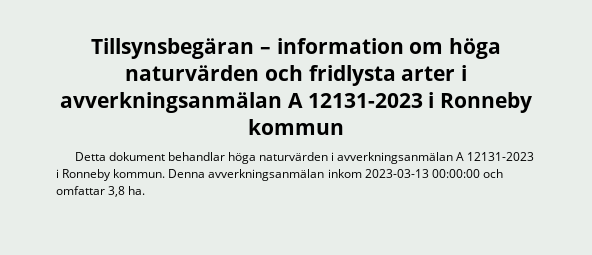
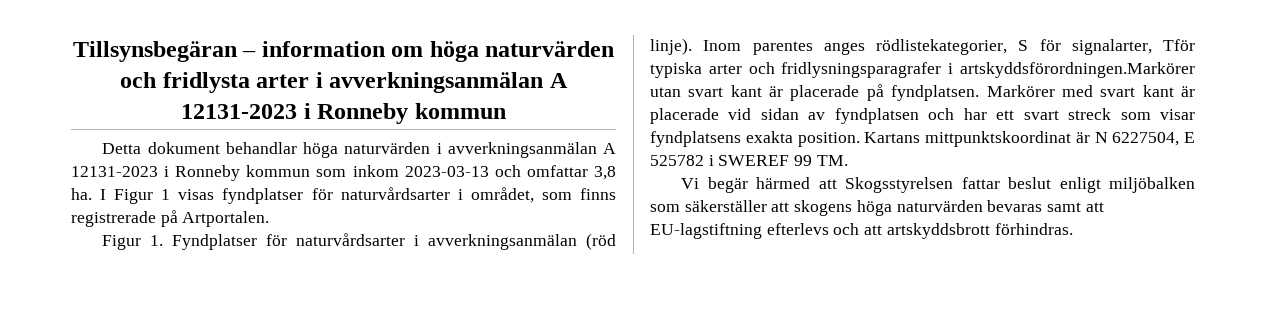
- Detta dokument behandlar höga naturvärden i avverkningsanmälan A 12131-2023 i Ronneby kommun. Denna avverkningsanmälan inkom 2023-03-13 00:00:00 och omfattar 3,8 ha.
+ Detta dokument behandlar höga naturvärden i avverkningsanmälan A 12131-2023 i Ronneby kommun som inkom 2023-03-13 och omfattar 3,8 ha.
+ I Figur 1 visas fyndplatser för naturvårdsarter i området, som finns registrerade på Artportalen.
+ Figur 1. Fyndplatser för naturvårdsarter i avverkningsanmälan (röd linje). Inom parentes anges rödlistekategorier, S för signalarter, Tför typiska arter och fridlysningsparagrafer i artskyddsförordningen.Markörer utan svart kant är placerade på fyndplatsen. Markörer med svart kant är placerade vid sidan av fyndplatsen och har ett svart streck som visar fyndplatsens exakta position. Kartans mittpunktskoordinat är N 6227504, E 525782 i SWEREF 99 TM.
+ Vi begär härmed att Skogsstyrelsen fattar beslut enligt miljöbalken som säkerställer att skogens höga naturvärden bevaras samt att EU-lagstiftning efterlevs och att artskyddsbrott förhindras.

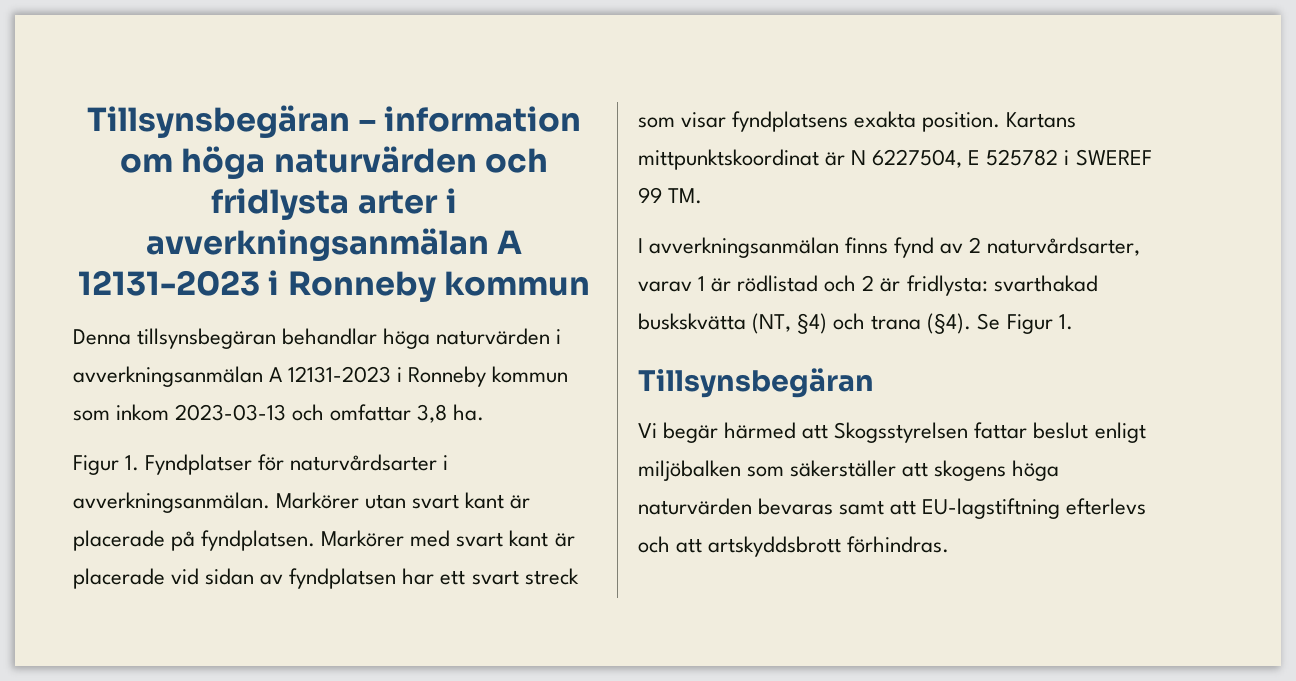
- Detta dokument behandlar höga naturvärden i avverkningsanmälan A 12131-2023 i Ronneby kommun som inkom 2023-03-13 och omfattar 3,8 ha. I Figur 1 visas fyndplatser för naturvårdsarter i området, som finns registrerade på Artportalen.
+ Denna tillsynsbegäran behandlar höga naturvärden i avverkningsanmälan A 12131-2023 i Ronneby kommun som inkom 2023-03-13 och omfattar 3,8 ha.
- Figur 1. Fyndplatser för naturvårdsarter i avverkningsanmälan (röd linje). Inom parentes anges rödlistekategorier, S för signalarter, Tför typiska arter och fridlysningsparagrafer i artskyddsförordningen.Markörer utan svart kant är placerade på fyndplatsen.
+ Figur 1. Fyndplatser för naturvårdsarter i avverkningsanmälan. Markörer utan svart kant är placerade på fyndplatsen.
- Markörer med svart kant är placerade vid sidan av fyndplatsen och har ett svart streck som visar fyndplatsens exakta position.
+ Markörer med svart kant är placerade vid sidan av fyndplatsen har ett svart streck som visar fyndplatsens exakta position.
+ I avverkningsanmälan finns fynd av 2 naturvårdsarter, varav 1 är rödlistad och 2 är fridlysta: svarthakad buskskvätta (NT, §4) och trana (§4). Se Figur 1.
+ Tillsynsbegäran

